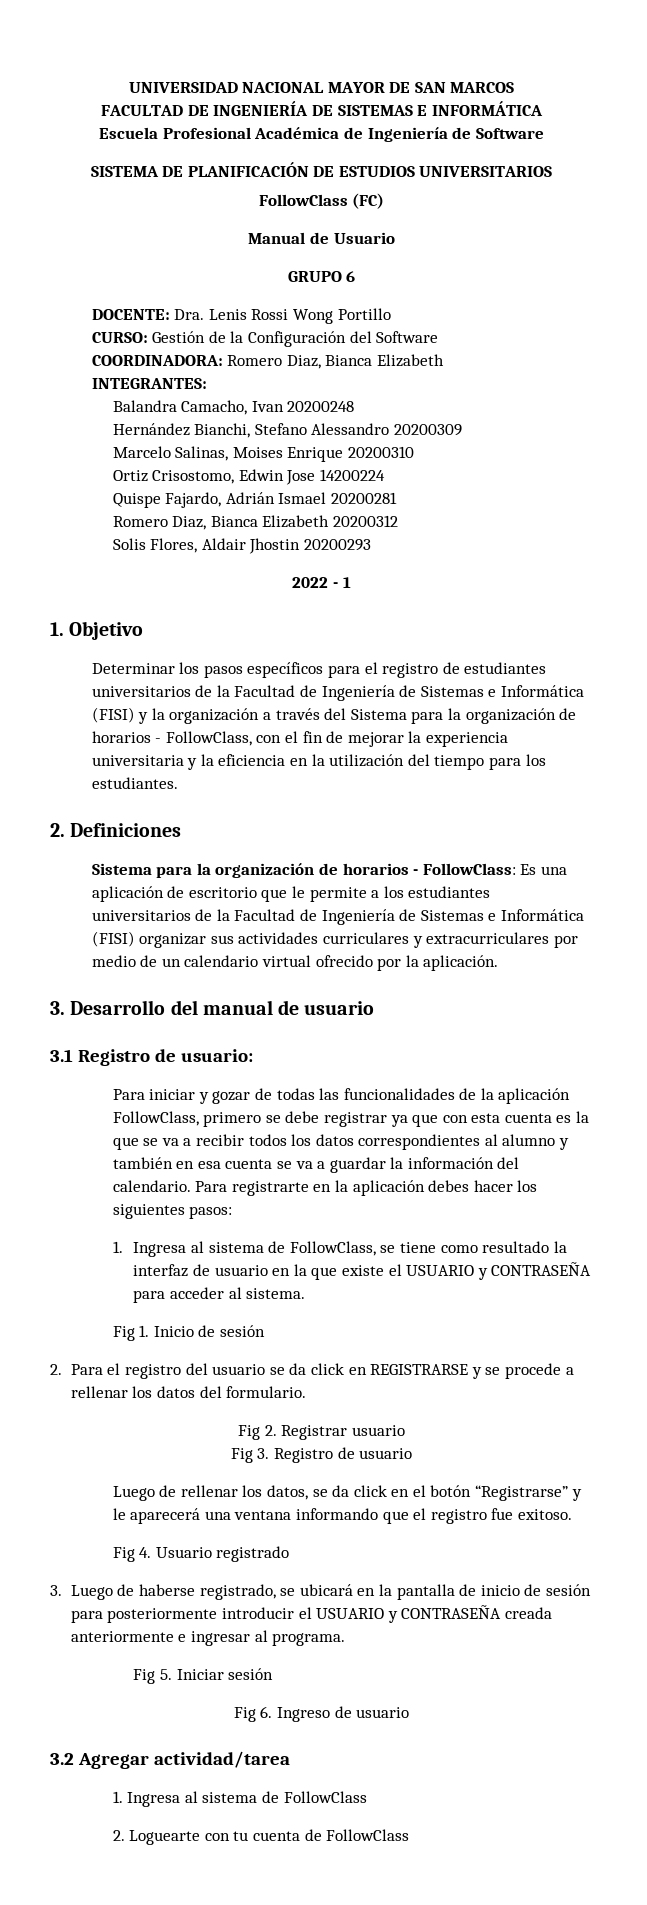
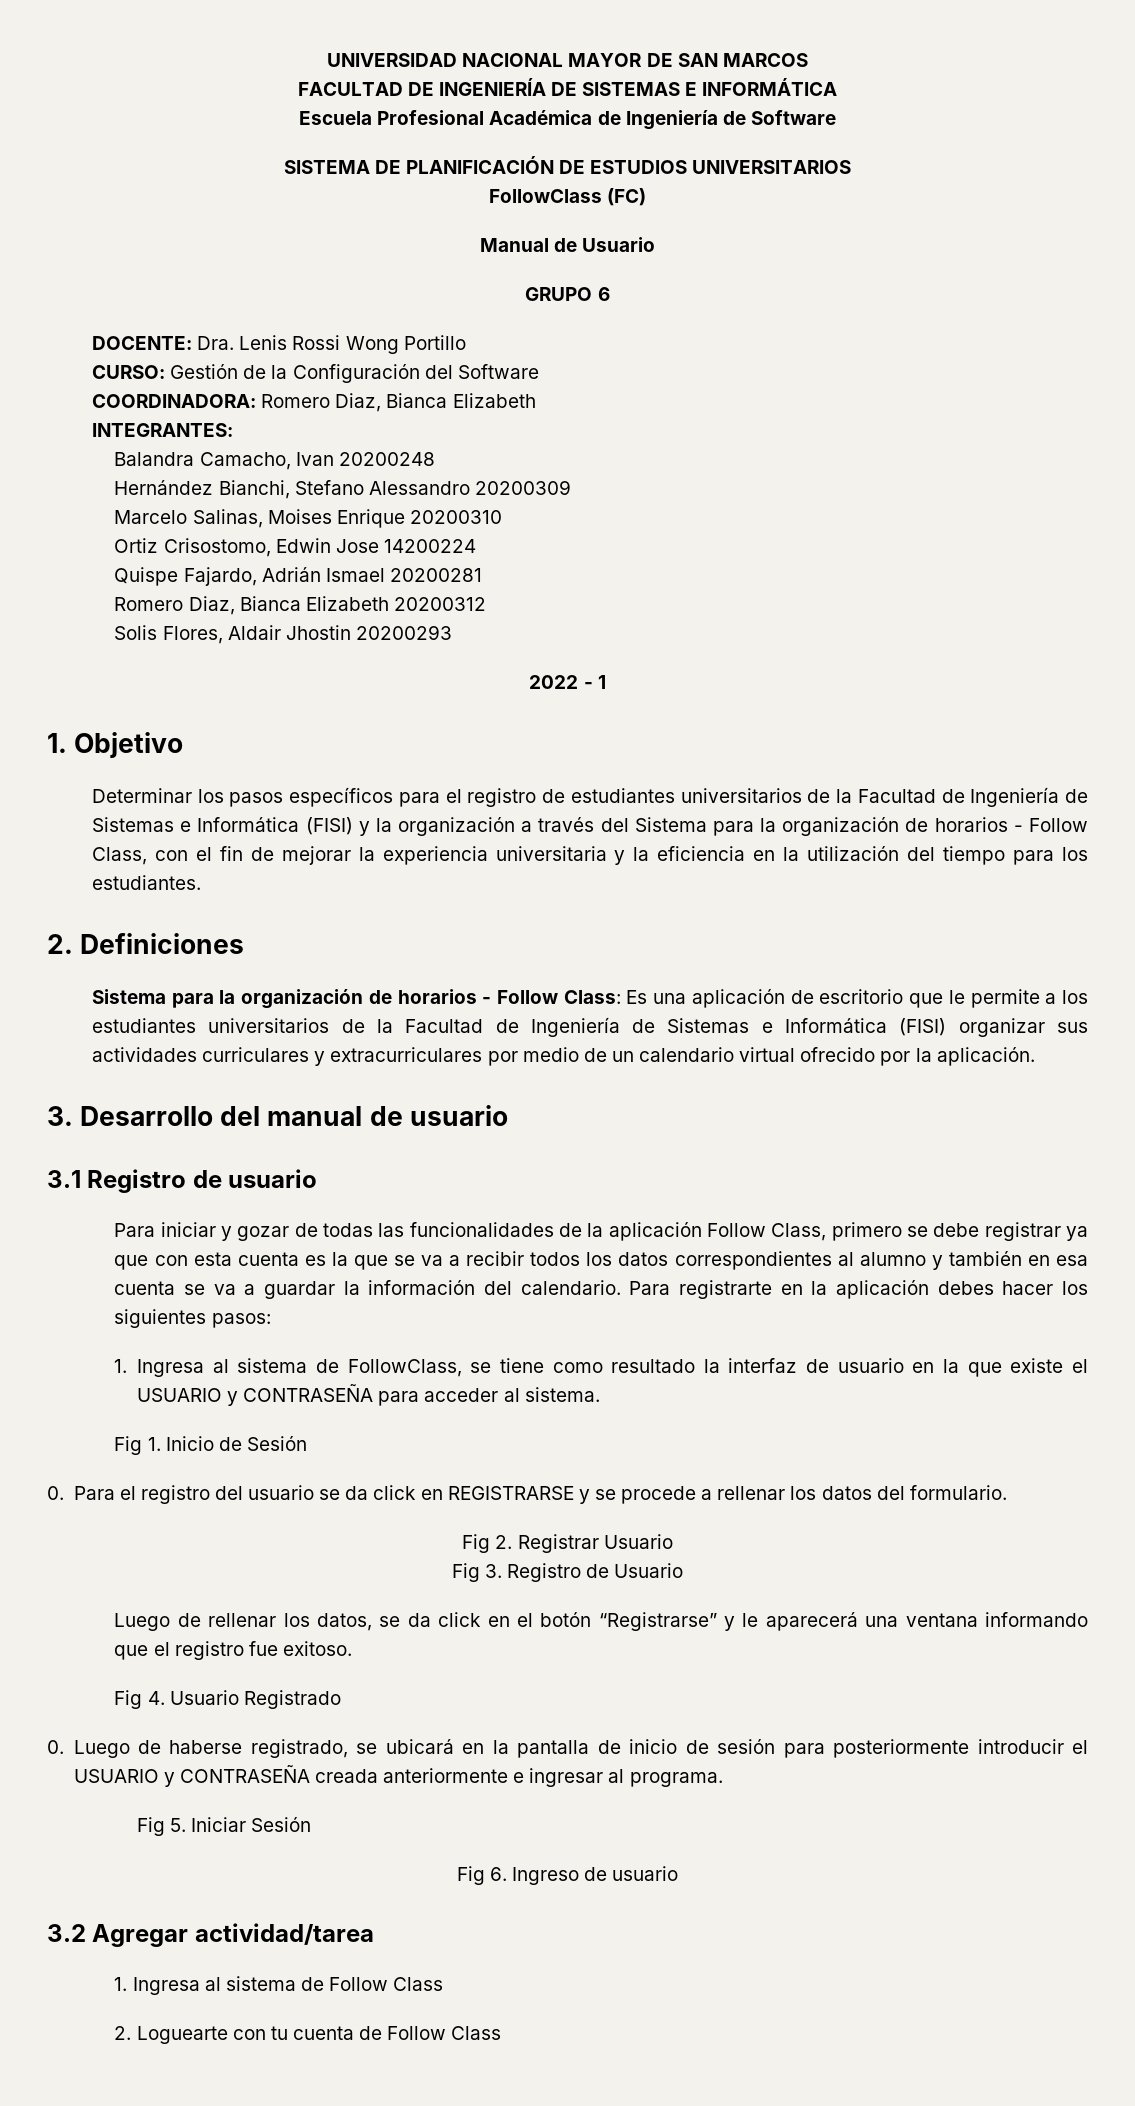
- Determinar los pasos específicos para el registro de estudiantes universitarios de la Facultad de Ingeniería de Sistemas e Informática (FISI) y la organización a través del Sistema para la organización de horarios - FollowClass, con el fin de mejorar la experiencia universitaria y la eficiencia en la utilización del tiempo para los estudiantes.
+ Determinar los pasos específicos para el registro de estudiantes universitarios de la Facultad de Ingeniería de Sistemas e Informática (FISI) y la organización a través del Sistema para la organización de horarios - Follow Class, con el fin de mejorar la experiencia universitaria y la eficiencia en la utilización del tiempo para los estudiantes.
- Sistema para la organización de horarios - FollowClass: Es una aplicación de escritorio que le permite a los estudiantes universitarios de la Facultad de Ingeniería de Sistemas e Informática (FISI) organizar sus actividades curriculares y extracurriculares por medio de un calendario virtual ofrecido por la aplicación.
+ Sistema para la organización de horarios - Follow Class: Es una aplicación de escritorio que le permite a los estudiantes universitarios de la Facultad de Ingeniería de Sistemas e Informática (FISI) organizar sus actividades curriculares y extracurriculares por medio de un calendario virtual ofrecido por la aplicación.
- 3.1 Registro de usuario:
+ 3.1 Registro de usuario
- Para iniciar y gozar de todas las funcionalidades de la aplicación FollowClass, primero se debe registrar ya que con esta cuenta es la que se va a recibir todos los datos correspondientes al alumno y también en esa cuenta se va a guardar la información del calendario.
+ Para iniciar y gozar de todas las funcionalidades de la aplicación Follow Class, primero se debe registrar ya que con esta cuenta es la que se va a recibir todos los datos correspondientes al alumno y también en esa cuenta se va a guardar la información del calendario.
- Fig 1. Inicio de sesión
- 2. Para el registro del usuario se da click en REGISTRARSE y se procede a rellenar los datos del formulario.
+ Fig 1. Inicio de Sesión
+ 0. Para el registro del usuario se da click en REGISTRARSE y se procede a rellenar los datos del formulario.
- Fig 2. Registrar usuario
+ Fig 2. Registrar Usuario
- Fig 3. Registro de usuario
+ Fig 3. Registro de Usuario
- Fig 4. Usuario registrado
- 3. Luego de haberse registrado, se ubicará en la pantalla de inicio de sesión para posteriormente introducir el USUARIO y CONTRASEÑA creada anteriormente e ingresar al programa.
+ Fig 4. Usuario Registrado
+ 0. Luego de haberse registrado, se ubicará en la pantalla de inicio de sesión para posteriormente introducir el USUARIO y CONTRASEÑA creada anteriormente e ingresar al programa.
- Fig 5. Iniciar sesión
+ Fig 5. Iniciar Sesión
- 1. Ingresa al sistema de FollowClass
+ 1. Ingresa al sistema de Follow Class
- 2. Loguearte con tu cuenta de FollowClass
+ 2. Loguearte con tu cuenta de Follow Class

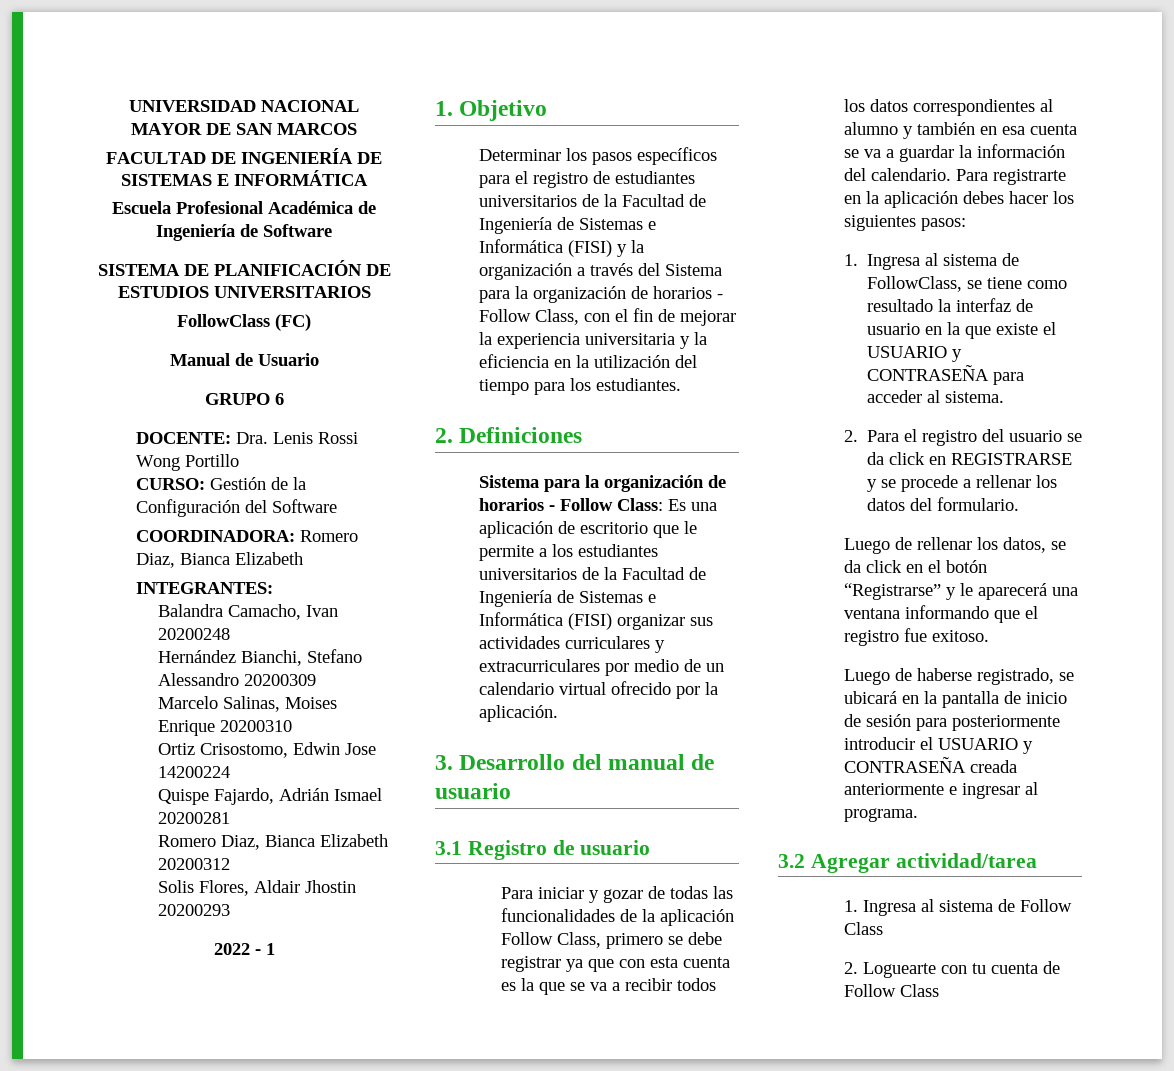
- Fig 1. Inicio de Sesión
- 0. Para el registro del usuario se da click en REGISTRARSE y se procede a rellenar los datos del formulario.
+ 2. Para el registro del usuario se da click en REGISTRARSE y se procede a rellenar los datos del formulario.
- Fig 2. Registrar Usuario
- Fig 3. Registro de Usuario
- Fig 4. Usuario Registrado
- 0. Luego de haberse registrado, se ubicará en la pantalla de inicio de sesión para posteriormente introducir el USUARIO y CONTRASEÑA creada anteriormente e ingresar al programa.
+ Luego de haberse registrado, se ubicará en la pantalla de inicio de sesión para posteriormente introducir el USUARIO y CONTRASEÑA creada anteriormente e ingresar al programa.
- Fig 5. Iniciar Sesión
- Fig 6. Ingreso de usuario

